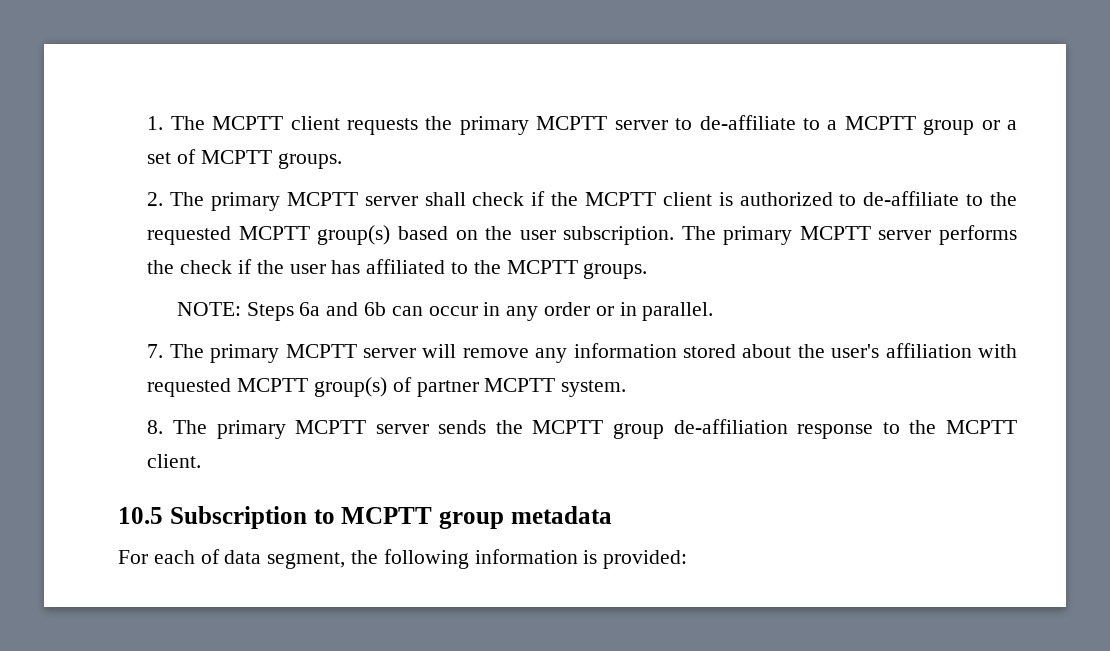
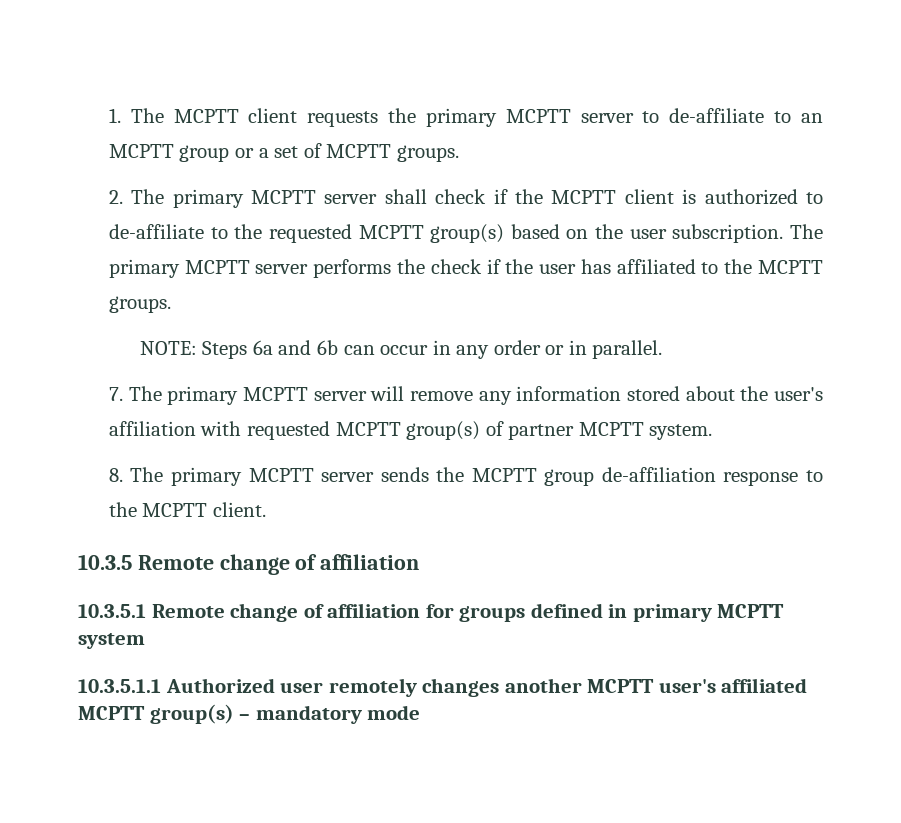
- 1. The MCPTT client requests the primary MCPTT server to de-affiliate to a MCPTT group or a set of MCPTT groups.
+ 1. The MCPTT client requests the primary MCPTT server to de-affiliate to an MCPTT group or a set of MCPTT groups.
- 10.5 Subscription to MCPTT group metadata
- For each of data segment, the following information is provided:
+ 10.3.5 Remote change of affiliation
+ 10.3.5.1 Remote change of affiliation for groups defined in primary MCPTT system
+ 10.3.5.1.1 Authorized user remotely changes another MCPTT user's affiliated MCPTT group(s) – mandatory mode

